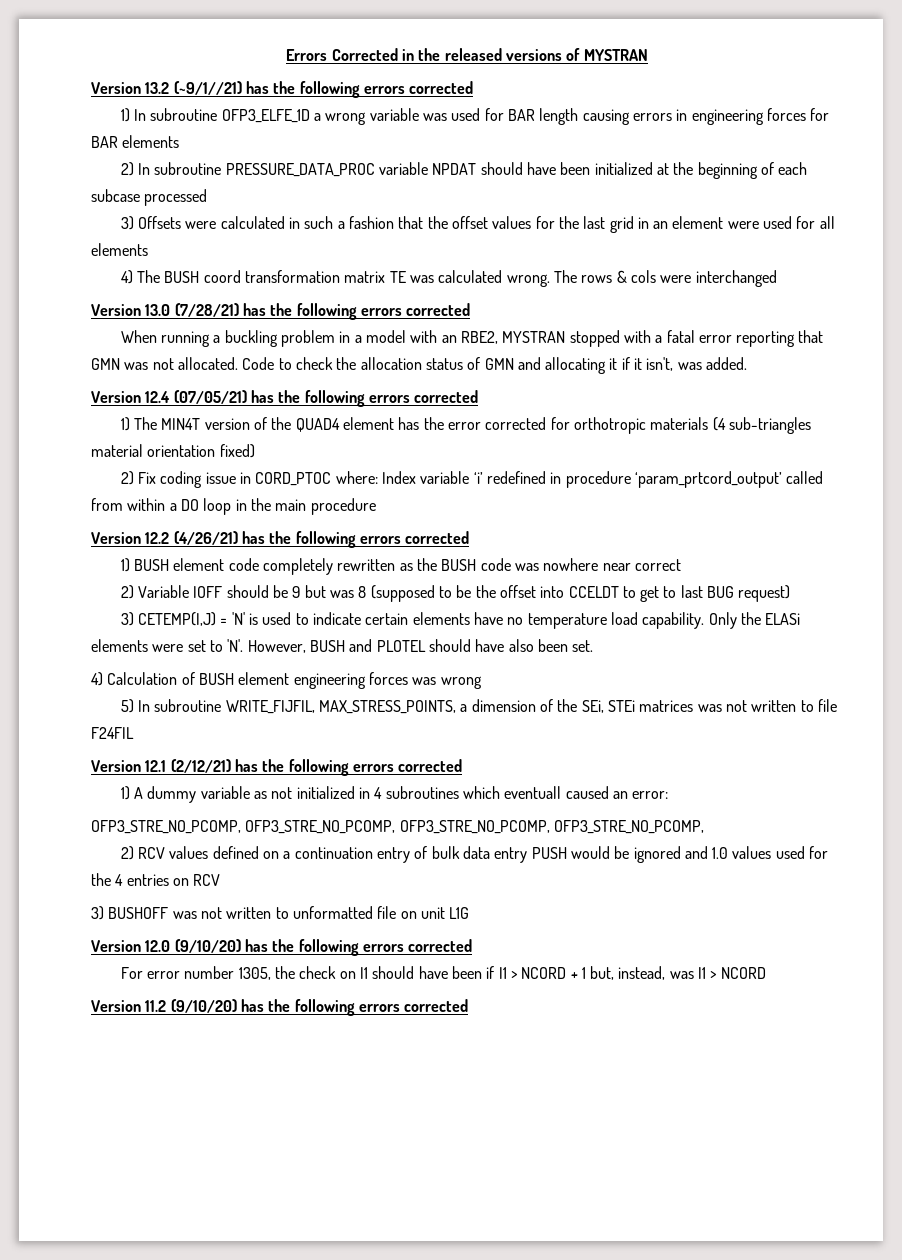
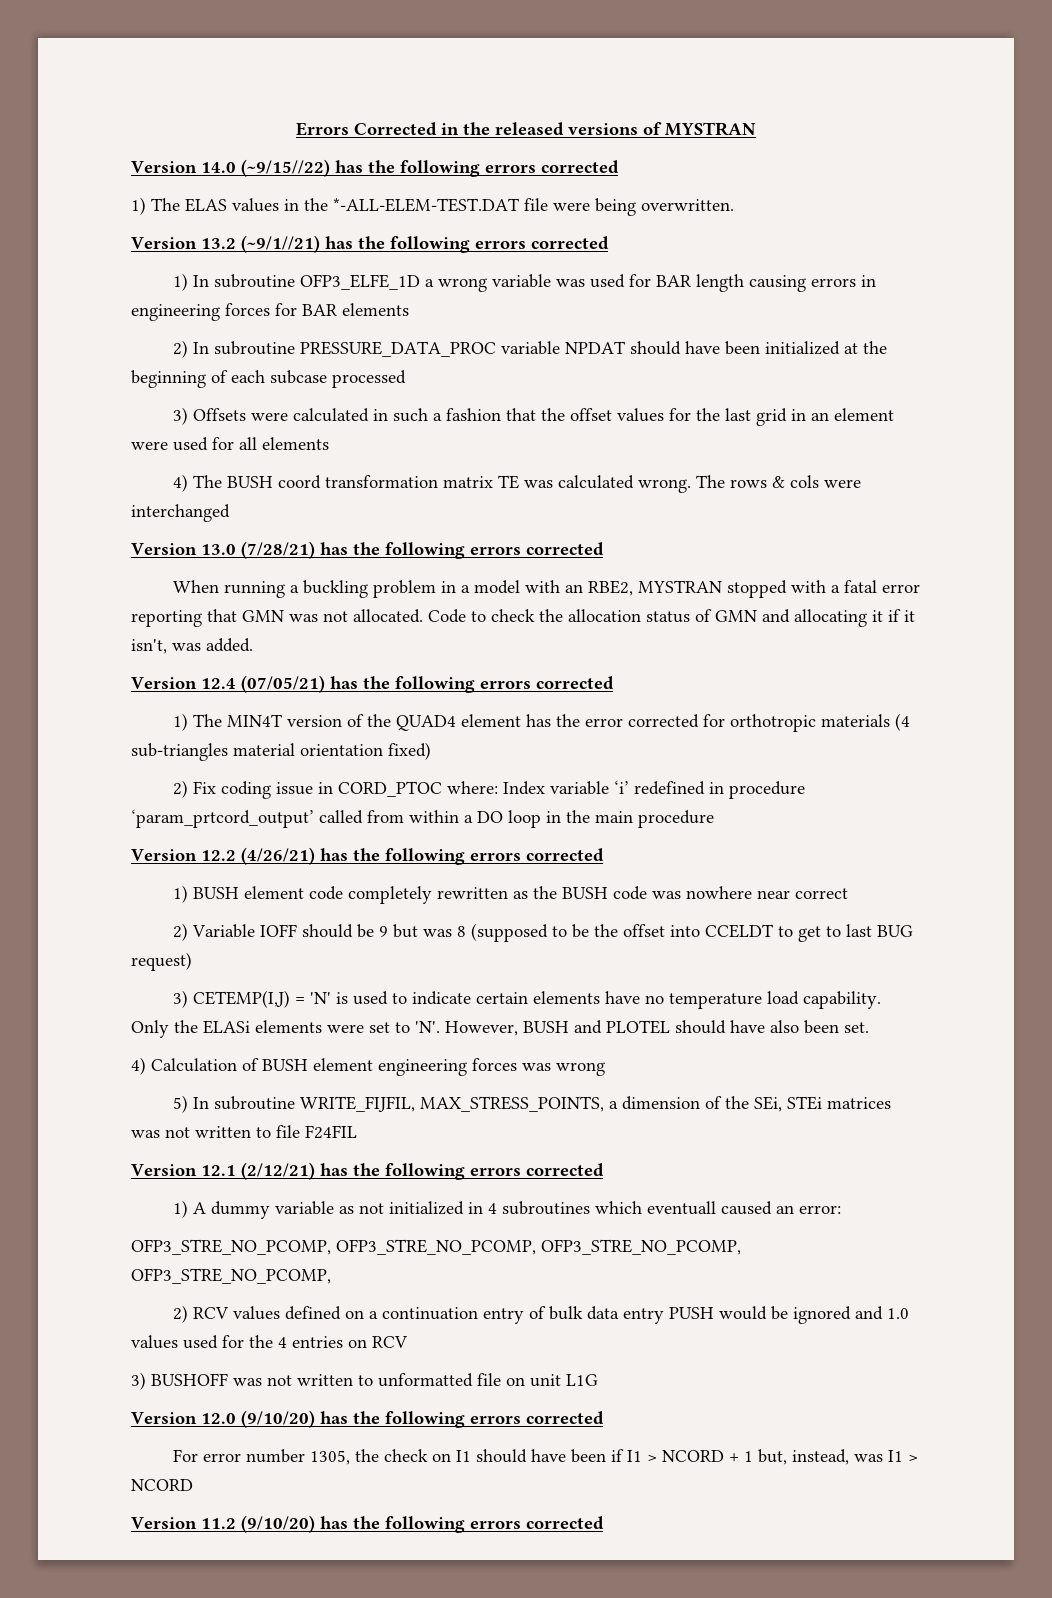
+ Version 14.0 (~9/15//22) has the following errors corrected
+ 1) The ELAS values in the *-ALL-ELEM-TEST.DAT file were being overwritten.

